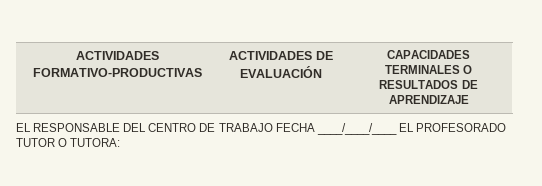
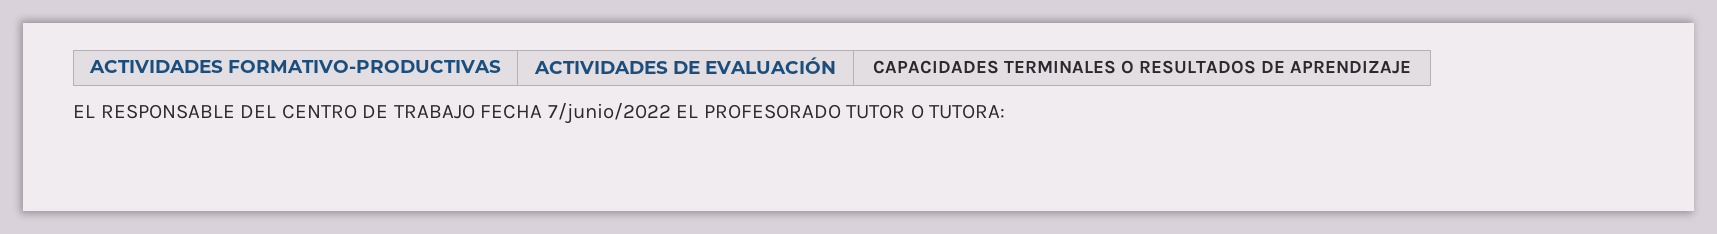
- EL RESPONSABLE DEL CENTRO DE TRABAJO FECHA ____/____/____ EL PROFESORADO TUTOR O TUTORA:
+ EL RESPONSABLE DEL CENTRO DE TRABAJO FECHA 7/junio/2022 EL PROFESORADO TUTOR O TUTORA:

